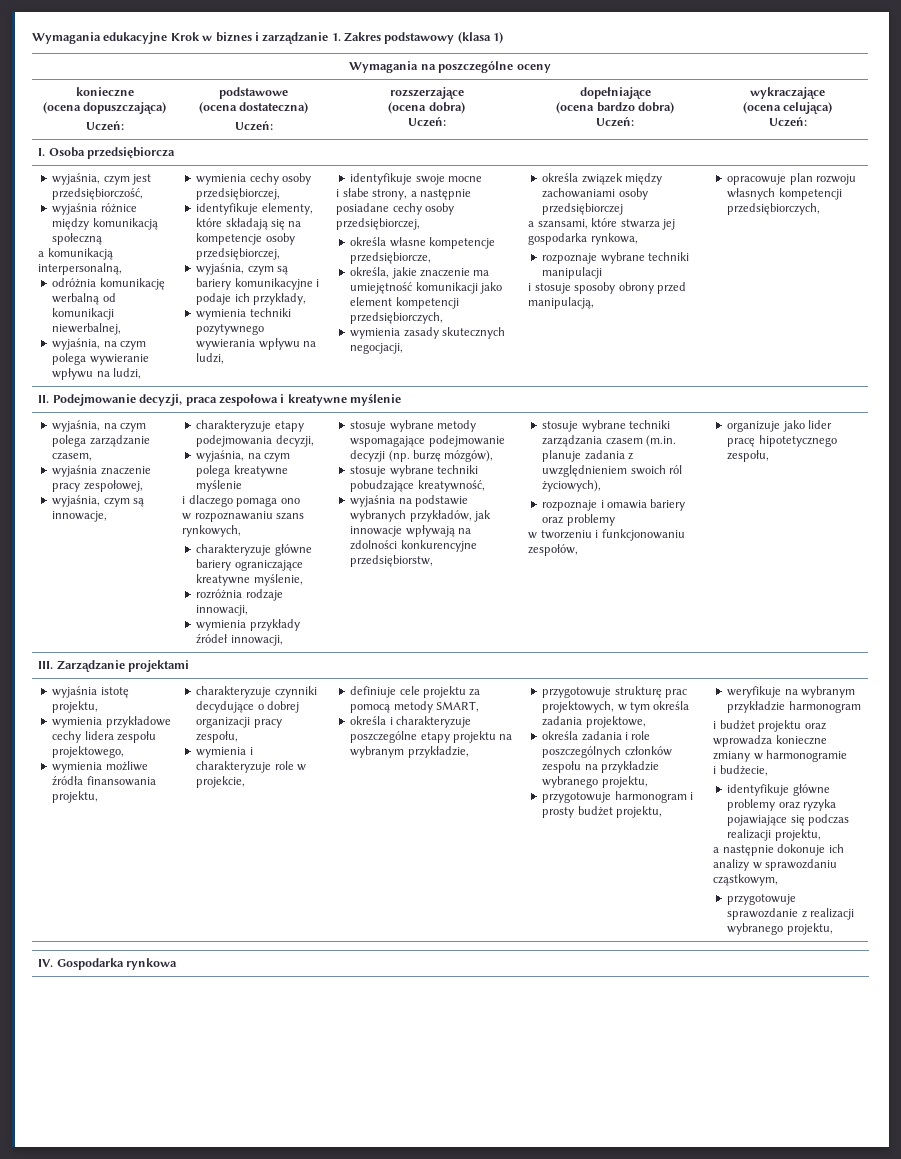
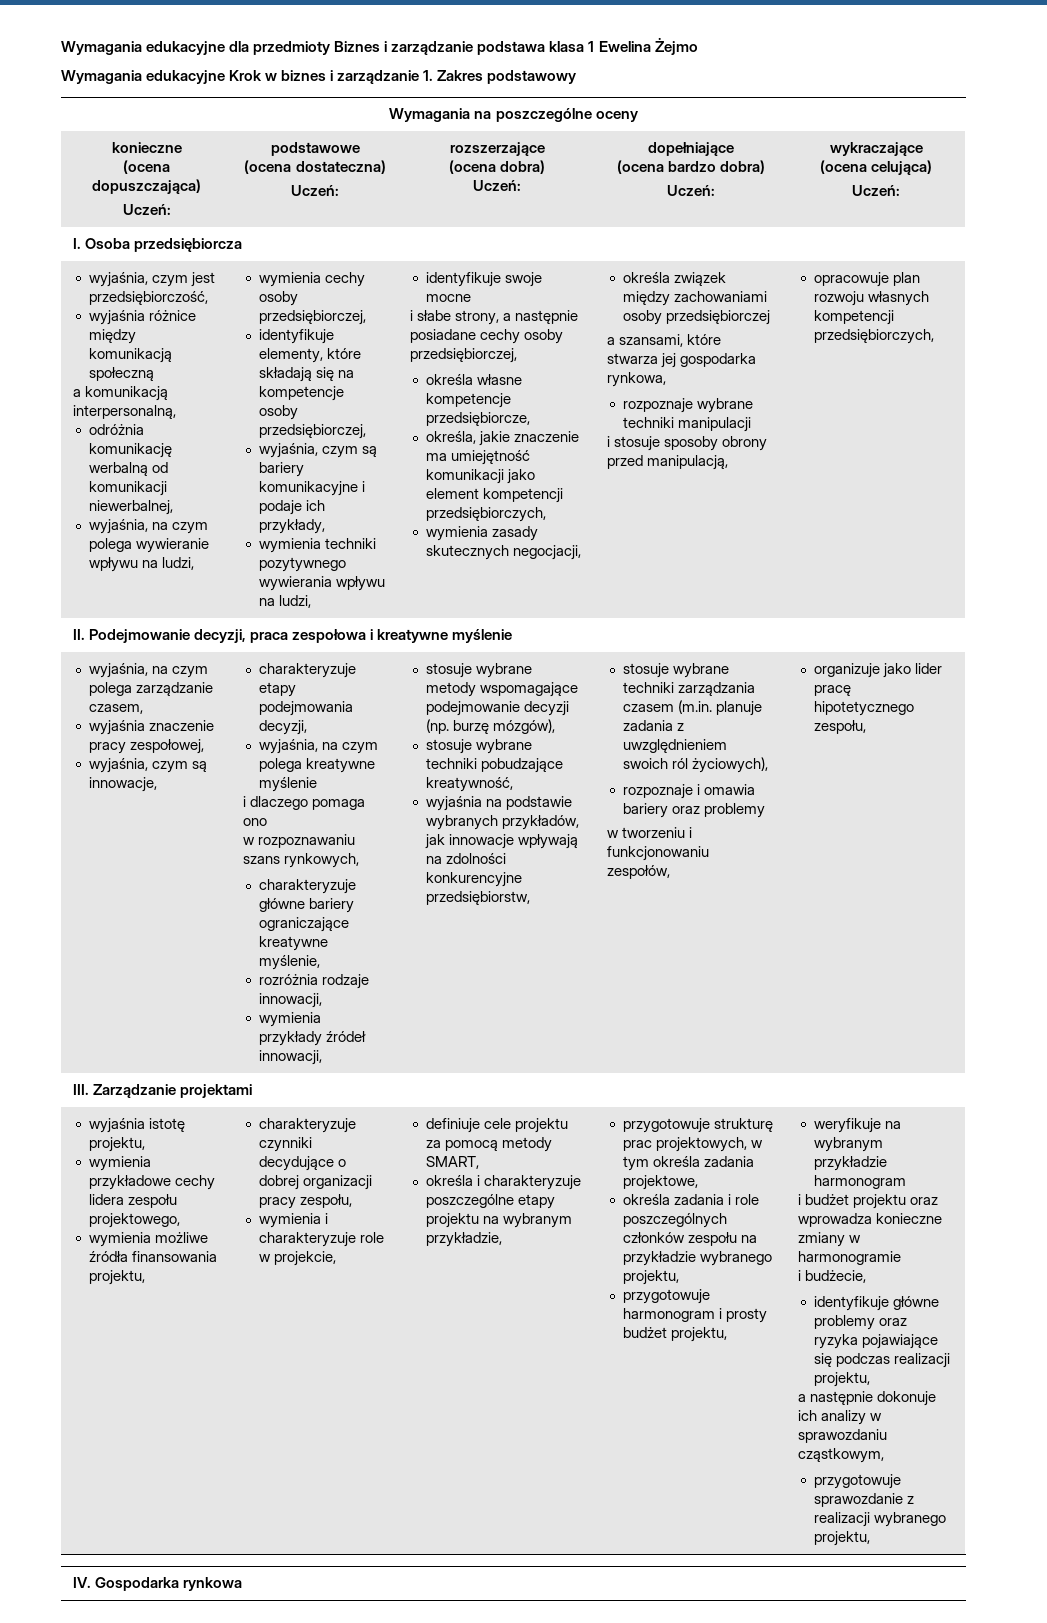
- Wymagania edukacyjne Krok w biznes i zarządzanie 1. Zakres podstawowy (klasa 1)
+ Wymagania edukacyjne dla przedmioty Biznes i zarządzanie podstawa klasa 1 Ewelina Żejmo
+ Wymagania edukacyjne Krok w biznes i zarządzanie 1. Zakres podstawowy

